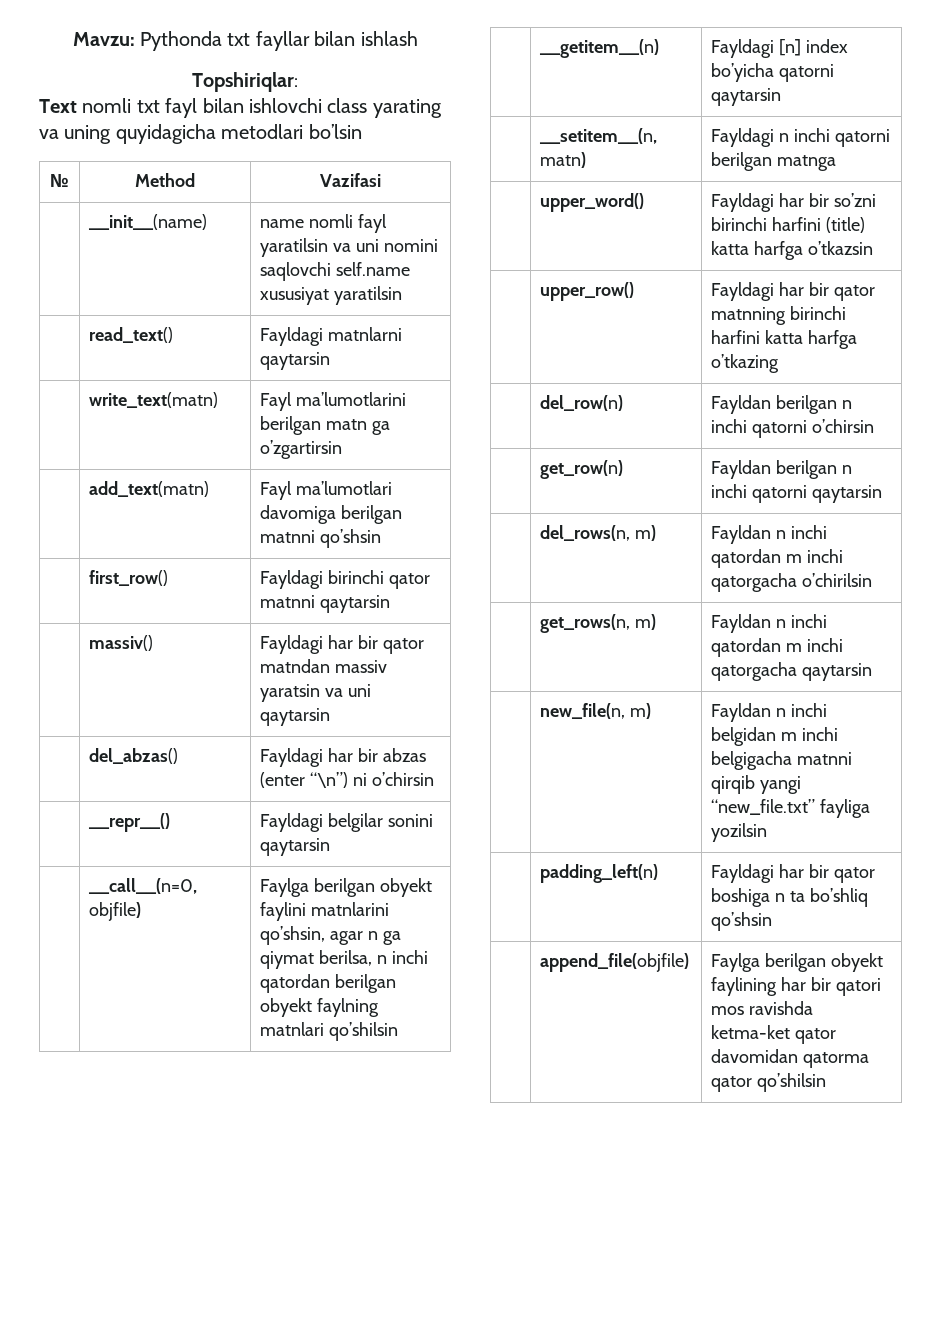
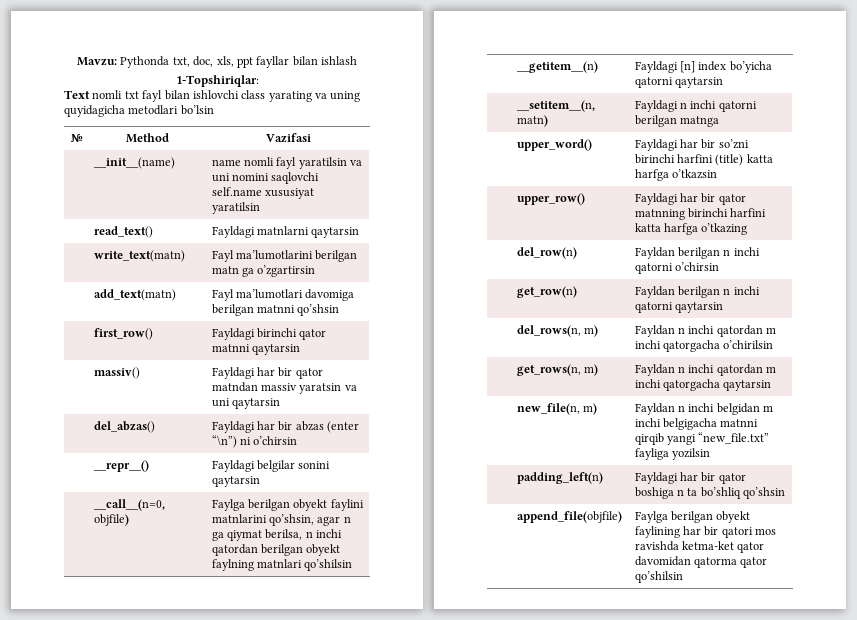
- Mavzu: Pythonda txt fayllar bilan ishlash
+ Mavzu: Pythonda txt, doc, xls, ppt fayllar bilan ishlash
- Topshiriqlar:
+ 1-Topshiriqlar:

